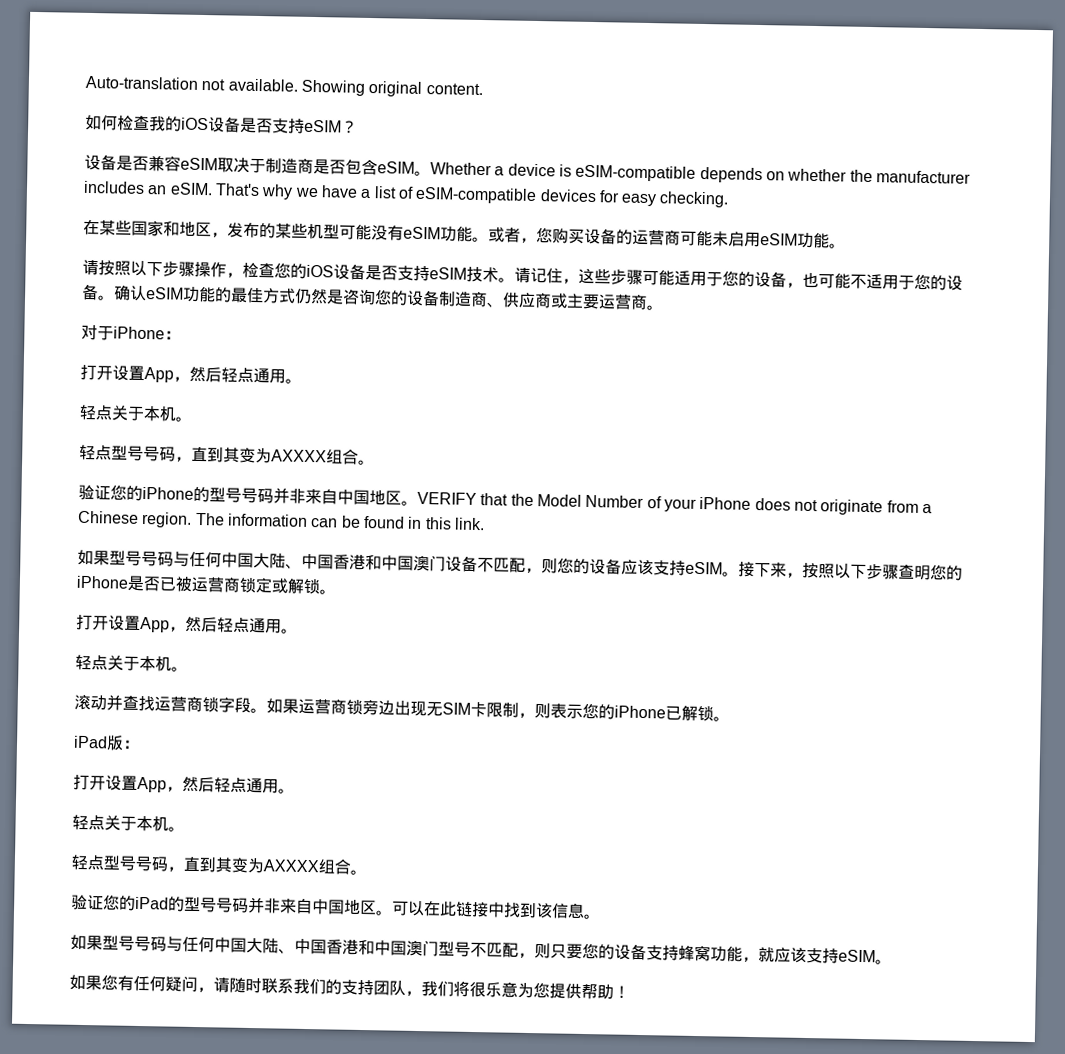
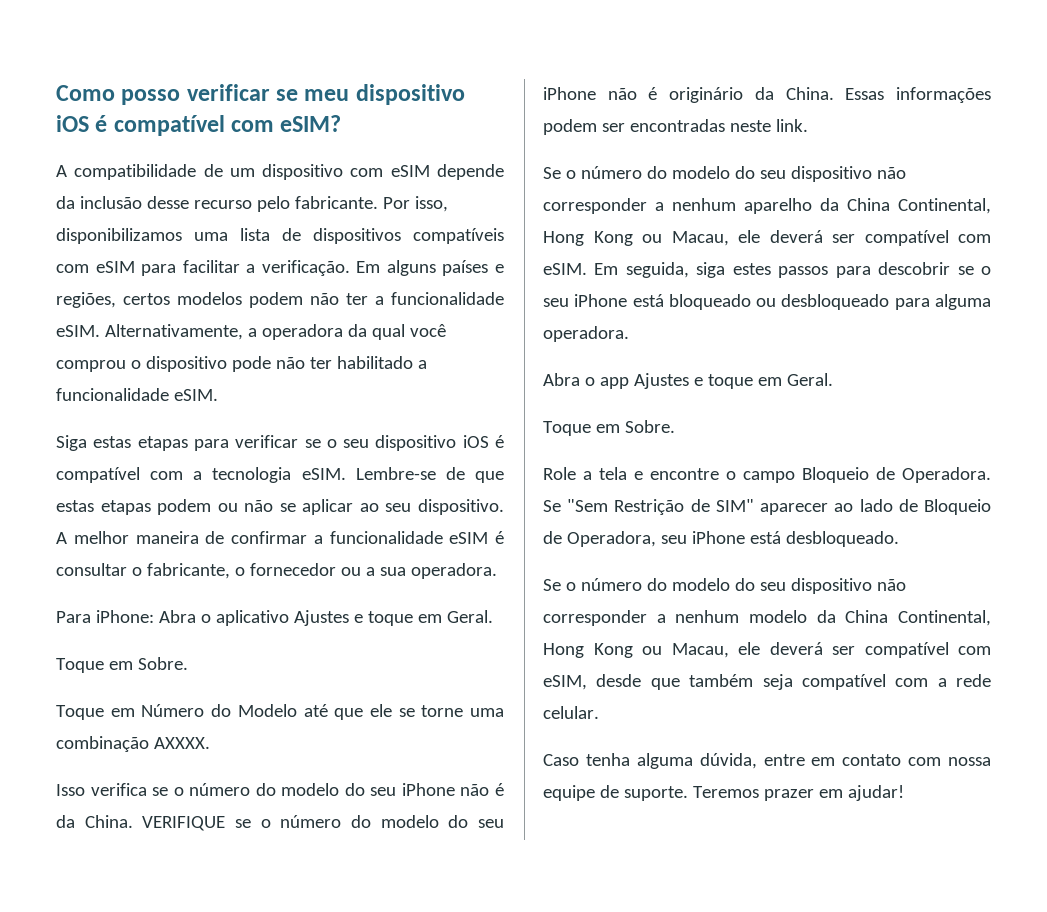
- Auto-translation not available. Showing original content.
- 如何检查我的iOS设备是否支持eSIM？
- 设备是否兼容eSIM取决于制造商是否包含eSIM。Whether a device is eSIM-compatible depends on whether the manufacturer includes an eSIM. That's why we have a list of eSIM-compatible devices for easy checking.
- 在某些国家和地区，发布的某些机型可能没有eSIM功能。或者，您购买设备的运营商可能未启用eSIM功能。
- 请按照以下步骤操作，检查您的iOS设备是否支持eSIM技术。请记住，这些步骤可能适用于您的设备，也可能不适用于您的设备。确认eSIM功能的最佳方式仍然是咨询您的设备制造商、供应商或主要运营商。
- 对于iPhone：
- 打开设置App，然后轻点通用。
- 轻点关于本机。
- 轻点型号号码，直到其变为AXXXX组合。
- 验证您的iPhone的型号号码并非来自中国地区。VERIFY that the Model Number of your iPhone does not originate from a Chinese region. The information can be found in this link.
- 如果型号号码与任何中国大陆、中国香港和中国澳门设备不匹配，则您的设备应该支持eSIM。接下来，按照以下步骤查明您的iPhone是否已被运营商锁定或解锁。
- 打开设置App，然后轻点通用。
- 轻点关于本机。
- 滚动并查找运营商锁字段。如果运营商锁旁边出现无SIM卡限制，则表示您的iPhone已解锁。
- iPad版：
- 打开设置App，然后轻点通用。
- 轻点关于本机。
- 轻点型号号码，直到其变为AXXXX组合。
- 验证您的iPad的型号号码并非来自中国地区。可以在此链接中找到该信息。
- 如果型号号码与任何中国大陆、中国香港和中国澳门型号不匹配，则只要您的设备支持蜂窝功能，就应该支持eSIM。
- 如果您有任何疑问，请随时联系我们的支持团队，我们将很乐意为您提供帮助！
+ Como posso verificar se meu dispositivo iOS é compatível com eSIM?
+ A compatibilidade de um dispositivo com eSIM depende da inclusão desse recurso pelo fabricante. Por isso, disponibilizamos uma lista de dispositivos compatíveis com eSIM para facilitar a verificação. Em alguns países e regiões, certos modelos podem não ter a funcionalidade eSIM. Alternativamente, a operadora da qual você comprou o dispositivo pode não ter habilitado a funcionalidade eSIM.
+ Siga estas etapas para verificar se o seu dispositivo iOS é compatível com a tecnologia eSIM. Lembre-se de que estas etapas podem ou não se aplicar ao seu dispositivo. A melhor maneira de confirmar a funcionalidade eSIM é consultar o fabricante, o fornecedor ou a sua operadora.
+ Para iPhone: Abra o aplicativo Ajustes e toque em Geral.
+ Toque em Sobre.
+ Toque em Número do Modelo até que ele se torne uma combinação AXXXX.
+ Isso verifica se o número do modelo do seu iPhone não é da China. VERIFIQUE se o número do modelo do seu iPhone não é originário da China. Essas informações podem ser encontradas neste link.
+ Se o número do modelo do seu dispositivo não corresponder a nenhum aparelho da China Continental, Hong Kong ou Macau, ele deverá ser compatível com eSIM. Em seguida, siga estes passos para descobrir se o seu iPhone está bloqueado ou desbloqueado para alguma operadora.
+ Abra o app Ajustes e toque em Geral.
+ Toque em Sobre.
+ Role a tela e encontre o campo Bloqueio de Operadora. Se "Sem Restrição de SIM" aparecer ao lado de Bloqueio de Operadora, seu iPhone está desbloqueado.
+ Se o número do modelo do seu dispositivo não corresponder a nenhum modelo da China Continental, Hong Kong ou Macau, ele deverá ser compatível com eSIM, desde que também seja compatível com a rede celular.
+ Caso tenha alguma dúvida, entre em contato com nossa equipe de suporte. Teremos prazer em ajudar!

